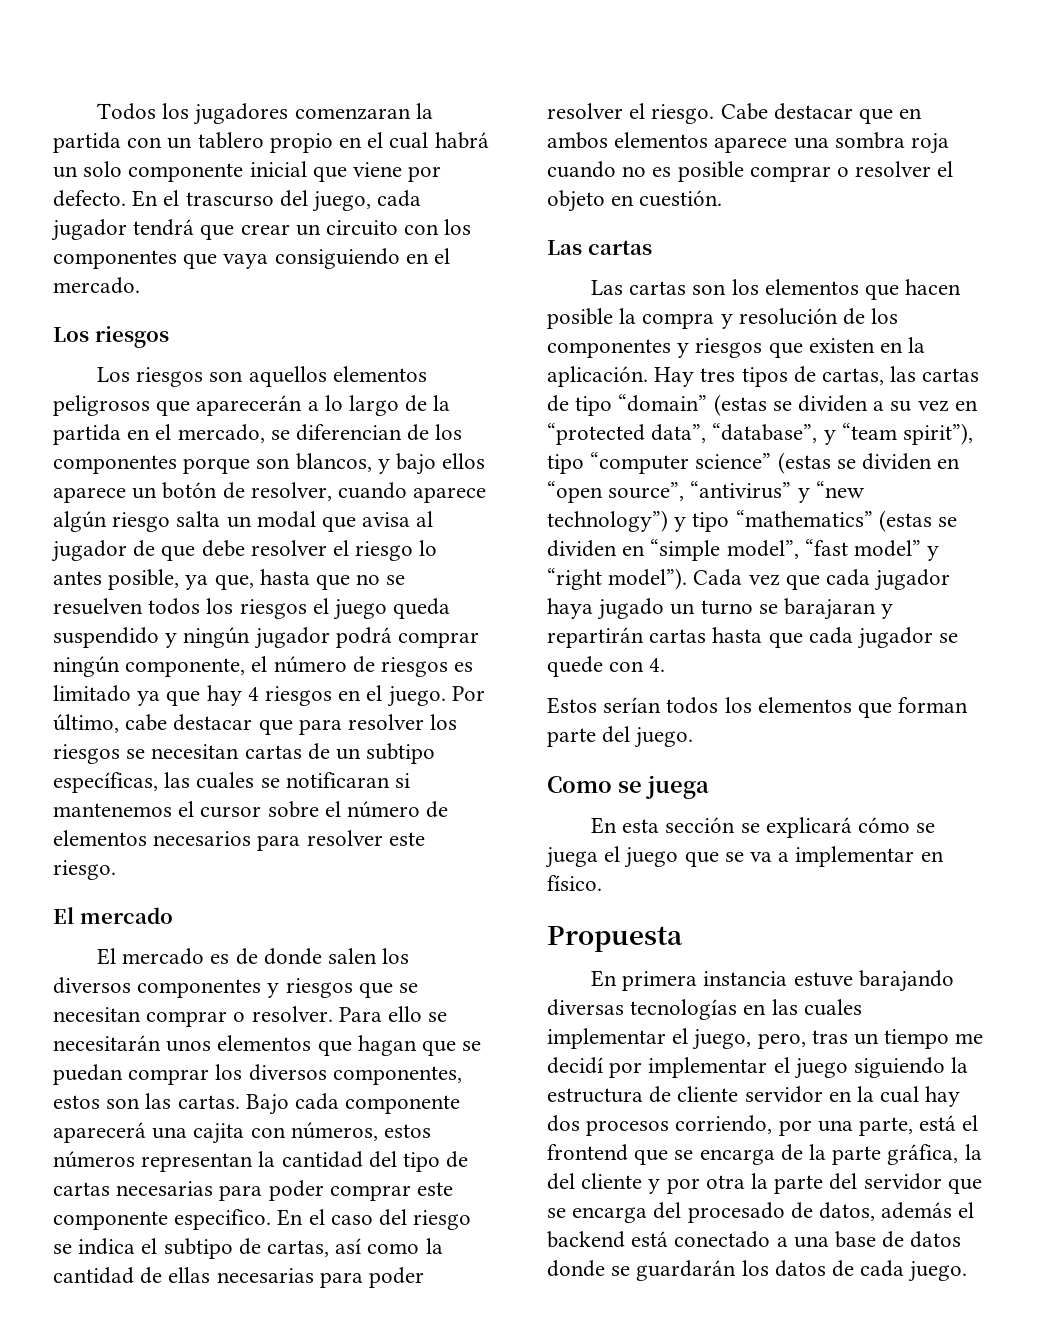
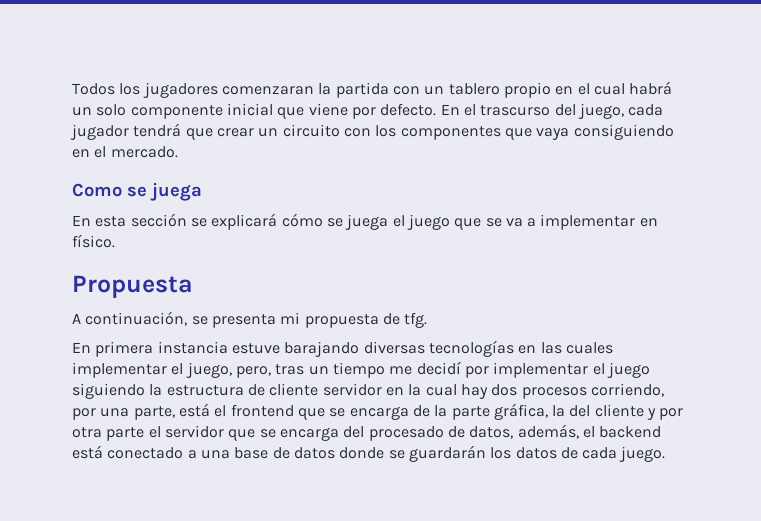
  En el trascurso del juego, cada jugador tendrá que crear un circuito con los componentes que vaya consiguiendo en el mercado.
- Los riesgos
- Los riesgos son aquellos elementos peligrosos que aparecerán a lo largo de la partida en el mercado, se diferencian de los componentes porque son blancos, y bajo ellos aparece un botón de resolver, cuando aparece algún riesgo salta un modal que avisa al jugador de que debe resolver el riesgo lo antes posible, ya que, hasta que no se resuelven todos los riesgos el juego queda suspendido y ningún jugador podrá comprar ningún componente, el número de riesgos es limitado ya que hay 4 riesgos en el juego. Por último, cabe destacar que para resolver los riesgos se necesitan cartas de un subtipo específicas, las cuales se notificaran si mantenemos el cursor sobre el número de elementos necesarios para resolver este riesgo.
- El mercado
- El mercado es de donde salen los diversos componentes y riesgos que se necesitan comprar o resolver. Para ello se necesitarán unos elementos que hagan que se puedan comprar los diversos componentes, estos son las cartas. Bajo cada componente aparecerá una cajita con números, estos números representan la cantidad del tipo de cartas necesarias para poder comprar este componente especifico. En el caso del riesgo se indica el subtipo de cartas, así como la cantidad de ellas necesarias para poder resolver el riesgo. Cabe destacar que en ambos elementos aparece una sombra roja cuando no es posible comprar o resolver el objeto en cuestión.
- Las cartas
- Las cartas son los elementos que hacen posible la compra y resolución de los componentes y riesgos que existen en la aplicación. Hay tres tipos de cartas, las cartas de tipo “domain” (estas se dividen a su vez en “protected data”, “database”, y “team spirit”), tipo “computer science” (estas se dividen en “open source”, “antivirus” y “new technology”) y tipo “mathematics” (estas se dividen en “simple model”, “fast model” y “right model”). Cada vez que cada jugador haya jugado un turno se barajaran y repartirán cartas hasta que cada jugador se quede con 4.
- Estos serían todos los elementos que forman parte del juego.
+ A continuación, se presenta mi propuesta de tfg.
- En primera instancia estuve barajando diversas tecnologías en las cuales implementar el juego, pero, tras un tiempo me decidí por implementar el juego siguiendo la estructura de cliente servidor en la cual hay dos procesos corriendo, por una parte, está el frontend que se encarga de la parte gráfica, la del cliente y por otra la parte del servidor que se encarga del procesado de datos, además el backend está conectado a una base de datos donde se guardarán los datos de cada juego.
+ En primera instancia estuve barajando diversas tecnologías en las cuales implementar el juego, pero, tras un tiempo me decidí por implementar el juego siguiendo la estructura de cliente servidor en la cual hay dos procesos corriendo, por una parte, está el frontend que se encarga de la parte gráfica, la del cliente y por otra parte el servidor que se encarga del procesado de datos, además, el backend está conectado a una base de datos donde se guardarán los datos de cada juego.

